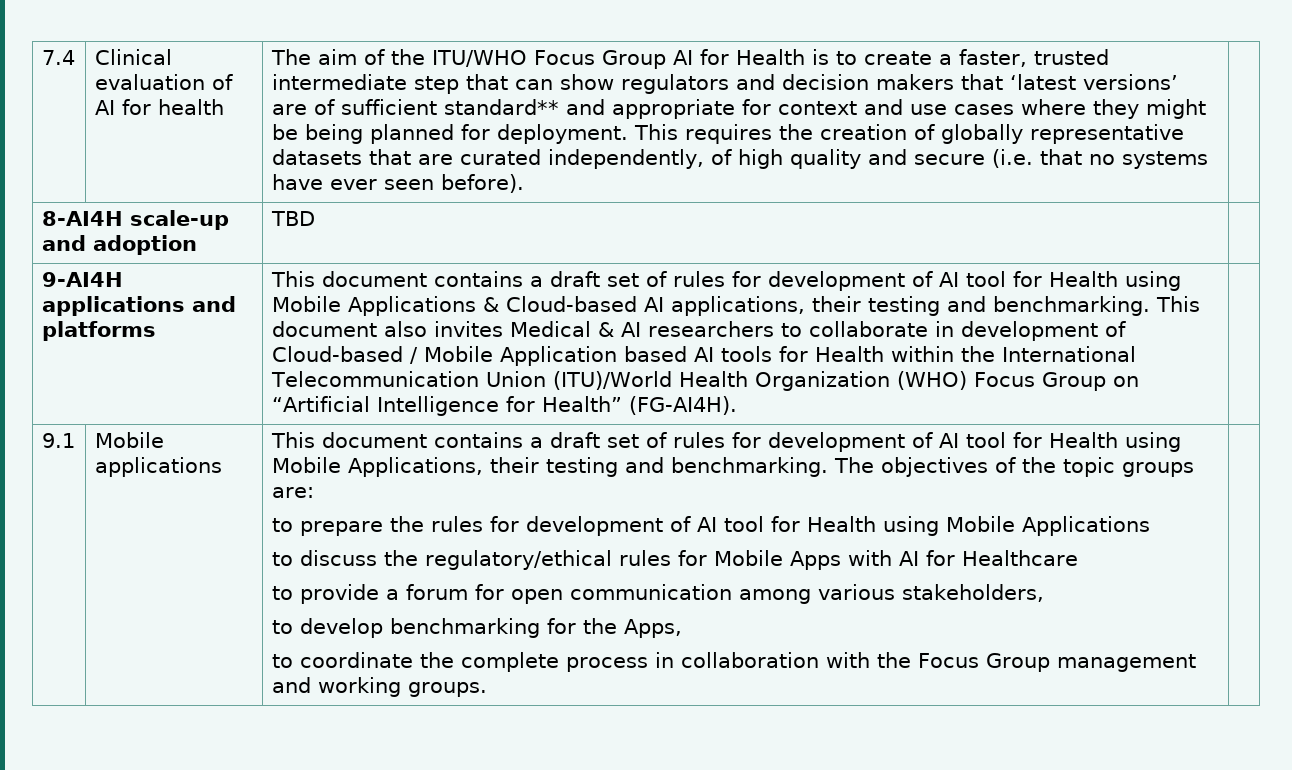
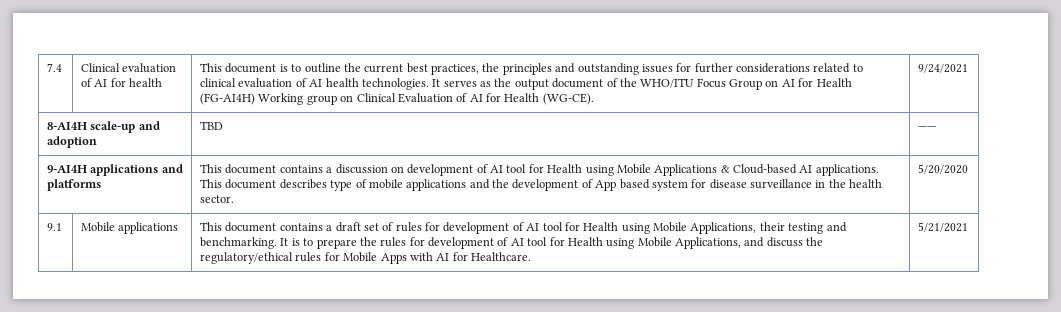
- The aim of the ITU/WHO Focus Group AI for Health is to create a faster, trusted intermediate step that can show regulators and decision makers that ‘latest versions’ are of sufficient standard** and appropriate for context and use cases where they might be being planned for deployment. This requires the creation of globally representative datasets that are curated independently, of high quality and secure (i.e. that no systems have ever seen before).
+ This document is to outline the current best practices, the principles and outstanding issues for further considerations related to clinical evaluation of AI health technologies. It serves as the output document of the WHO/ITU Focus Group on AI for Health (FG-AI4H) Working group on Clinical Evaluation of AI for Health (WG-CE). | 9/24/2021
- 8-AI4H scale-up and adoption | TBD |
+ 8-AI4H scale-up and adoption | TBD | ——
- This document contains a draft set of rules for development of AI tool for Health using Mobile Applications & Cloud-based AI applications, their testing and benchmarking. This document also invites Medical & AI researchers to collaborate in development of Cloud-based / Mobile Application based AI tools for Health within the International Telecommunication Union (ITU)/World Health Organization (WHO) Focus Group on “Artificial Intelligence for Health” (FG-AI4H).
+ This document contains a discussion on development of AI tool for Health using Mobile Applications & Cloud-based AI applications. This document describes type of mobile applications and the development of App based system for disease surveillance in the health sector. | 5/20/2020
- The objectives of the topic groups are:
- to prepare the rules for development of AI tool for Health using Mobile Applications
- to discuss the regulatory/ethical rules for Mobile Apps with AI for Healthcare
- to provide a forum for open communication among various stakeholders,
- to develop benchmarking for the Apps,
- to coordinate the complete process in collaboration with the Focus Group management and working groups.
+ It is to prepare the rules for development of AI tool for Health using Mobile Applications, and discuss the regulatory/ethical rules for Mobile Apps with AI for Healthcare. | 5/21/2021

